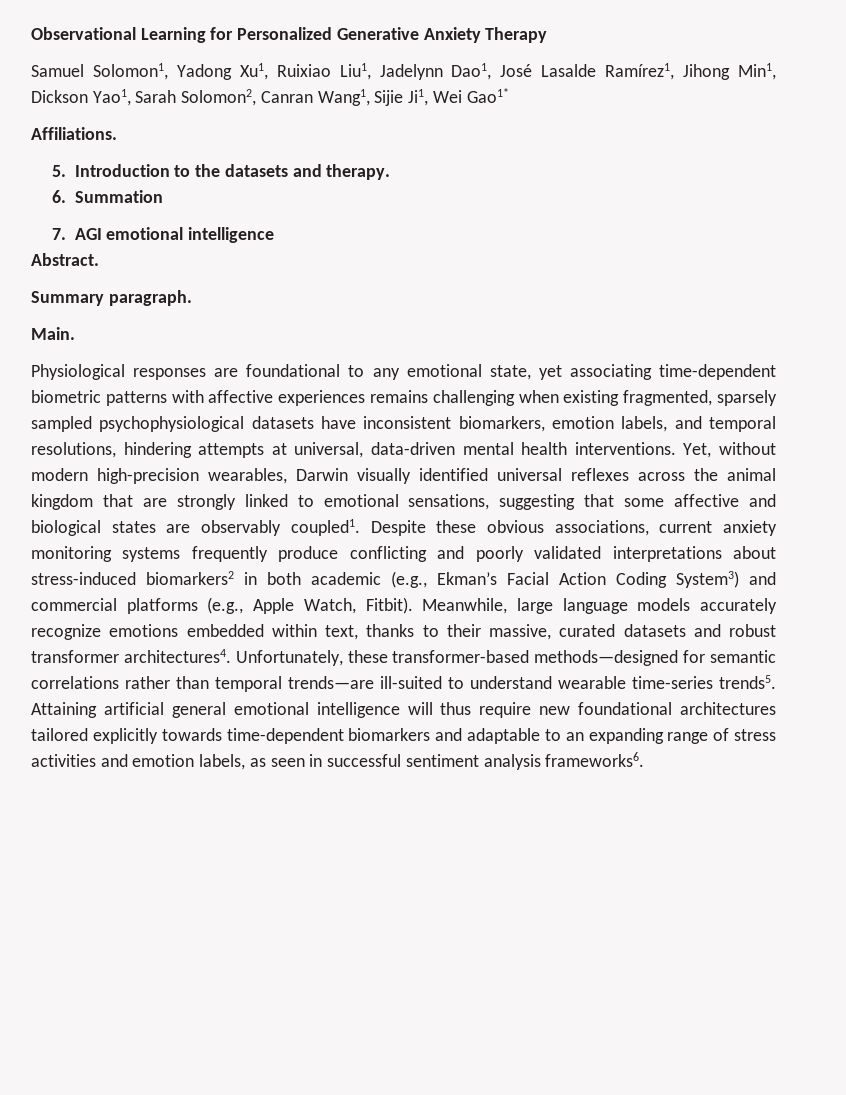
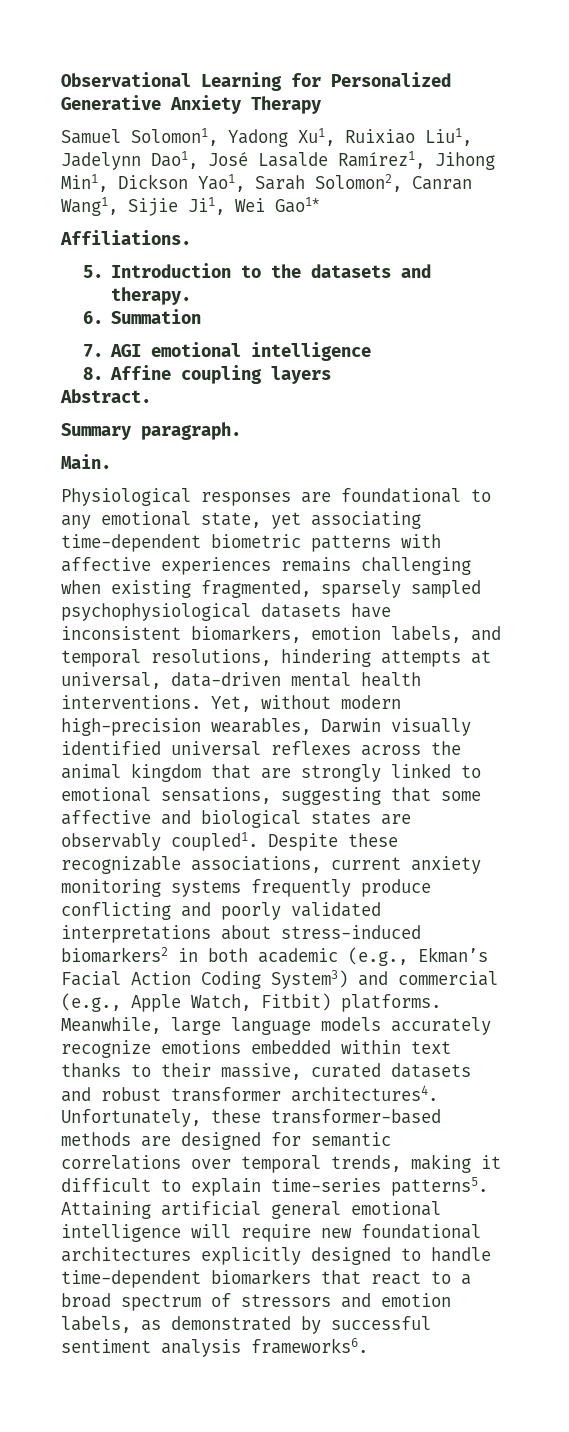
+ 8. Affine coupling layers
- Despite these obvious associations, current anxiety monitoring systems frequently produce conflicting and poorly validated interpretations about stress-induced biomarkers2 in both academic (e.g., Ekman’s Facial Action Coding System3) and commercial platforms (e.g., Apple Watch, Fitbit).
+ Despite these recognizable associations, current anxiety monitoring systems frequently produce conflicting and poorly validated interpretations about stress-induced biomarkers2 in both academic (e.g., Ekman’s Facial Action Coding System3) and commercial (e.g., Apple Watch, Fitbit) platforms.
- Meanwhile, large language models accurately recognize emotions embedded within text, thanks to their massive, curated datasets and robust transformer architectures4.
+ Meanwhile, large language models accurately recognize emotions embedded within text thanks to their massive, curated datasets and robust transformer architectures4.
- Unfortunately, these transformer-based methods—designed for semantic correlations rather than temporal trends—are ill-suited to understand wearable time-series trends5.
+ Unfortunately, these transformer-based methods are designed for semantic correlations over temporal trends, making it difficult to explain time-series patterns5.
- Attaining artificial general emotional intelligence will thus require new foundational architectures tailored explicitly towards time-dependent biomarkers and adaptable to an expanding range of stress activities and emotion labels, as seen in successful sentiment analysis frameworks6.
+ Attaining artificial general emotional intelligence will require new foundational architectures explicitly designed to handle time-dependent biomarkers that react to a broad spectrum of stressors and emotion labels, as demonstrated by successful sentiment analysis frameworks6.

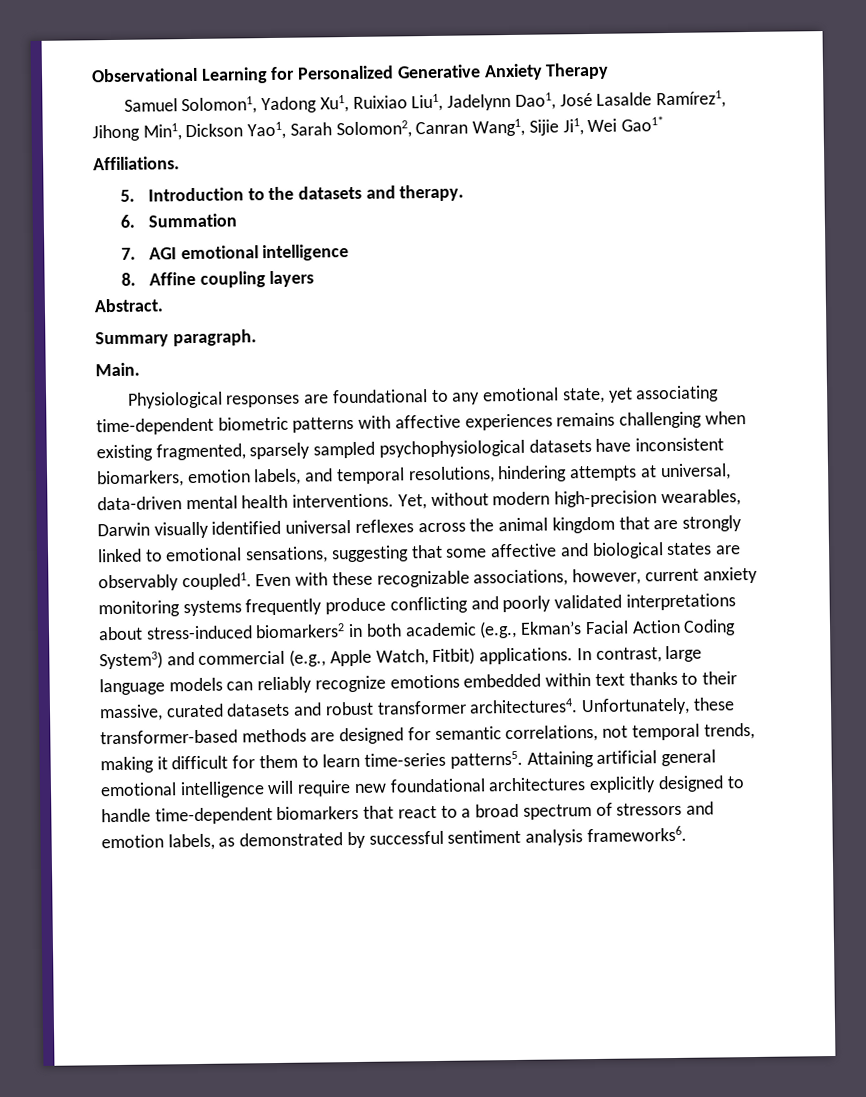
- Despite these recognizable associations, current anxiety monitoring systems frequently produce conflicting and poorly validated interpretations about stress-induced biomarkers2 in both academic (e.g., Ekman’s Facial Action Coding System3) and commercial (e.g., Apple Watch, Fitbit) platforms. Meanwhile, large language models accurately recognize emotions embedded within text thanks to their massive, curated datasets and robust transformer architectures4.
+ Even with these recognizable associations, however, current anxiety monitoring systems frequently produce conflicting and poorly validated interpretations about stress-induced biomarkers2 in both academic (e.g., Ekman’s Facial Action Coding System3) and commercial (e.g., Apple Watch, Fitbit) applications. In contrast, large language models can reliably recognize emotions embedded within text thanks to their massive, curated datasets and robust transformer architectures4.
- Unfortunately, these transformer-based methods are designed for semantic correlations over temporal trends, making it difficult to explain time-series patterns5.
+ Unfortunately, these transformer-based methods are designed for semantic correlations, not temporal trends, making it difficult for them to learn time-series patterns5.

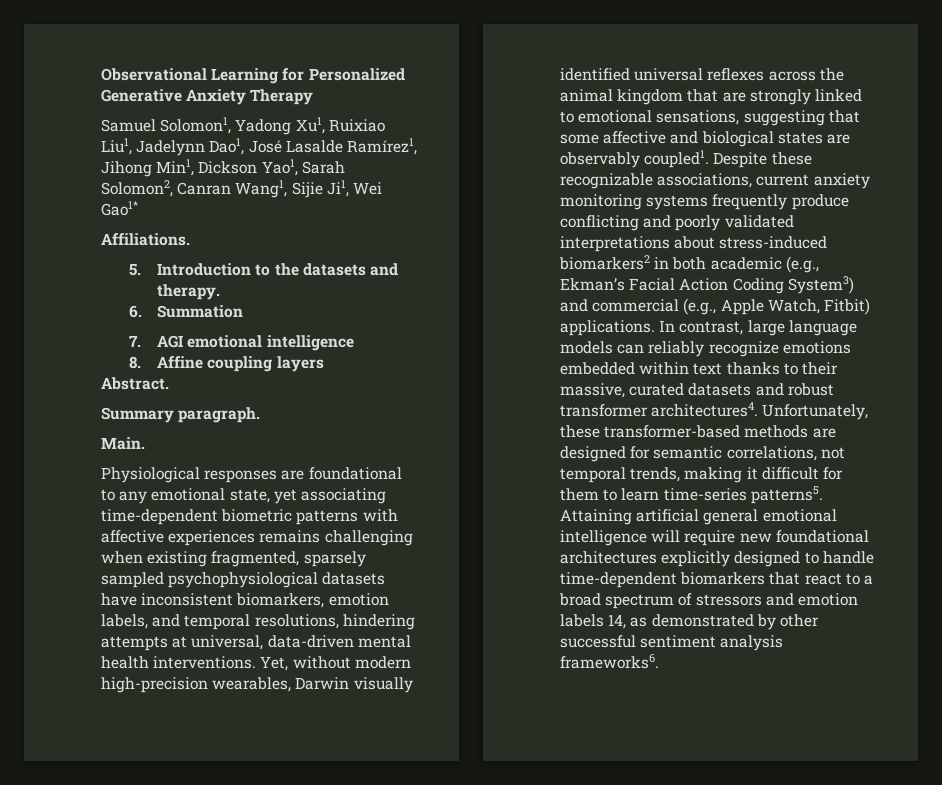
- Even with these recognizable associations, however, current anxiety monitoring systems frequently produce conflicting and poorly validated interpretations about stress-induced biomarkers2 in both academic (e.g., Ekman’s Facial Action Coding System3) and commercial (e.g., Apple Watch, Fitbit) applications.
+ Despite these recognizable associations, current anxiety monitoring systems frequently produce conflicting and poorly validated interpretations about stress-induced biomarkers2 in both academic (e.g., Ekman’s Facial Action Coding System3) and commercial (e.g., Apple Watch, Fitbit) applications.
- Attaining artificial general emotional intelligence will require new foundational architectures explicitly designed to handle time-dependent biomarkers that react to a broad spectrum of stressors and emotion labels, as demonstrated by successful sentiment analysis frameworks6.
+ Attaining artificial general emotional intelligence will require new foundational architectures explicitly designed to handle time-dependent biomarkers that react to a broad spectrum of stressors and emotion labels 14, as demonstrated by other successful sentiment analysis frameworks6.

